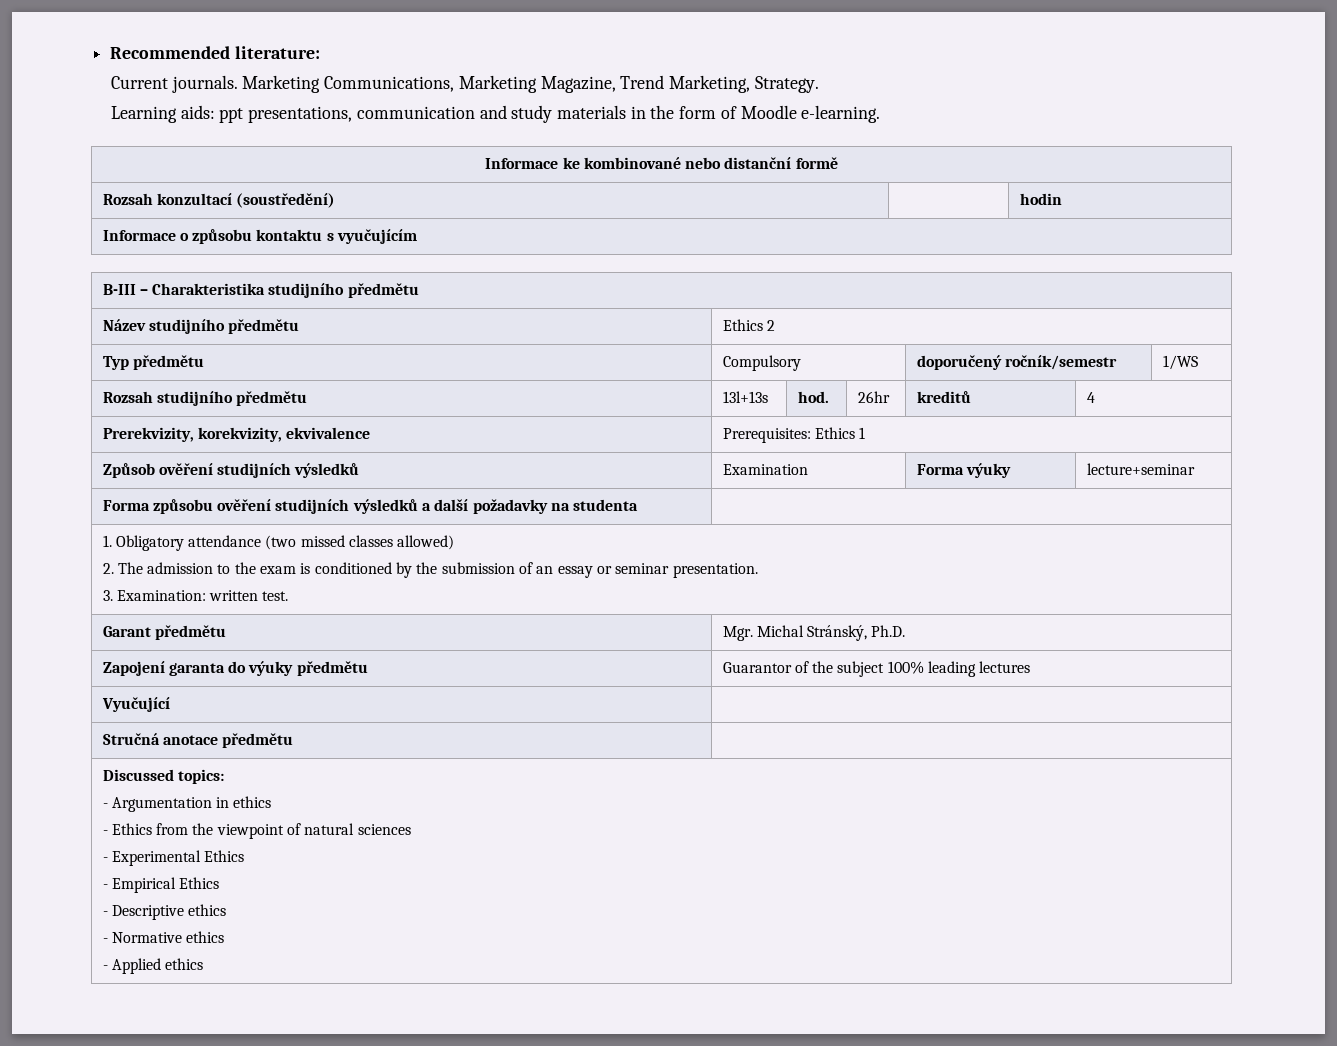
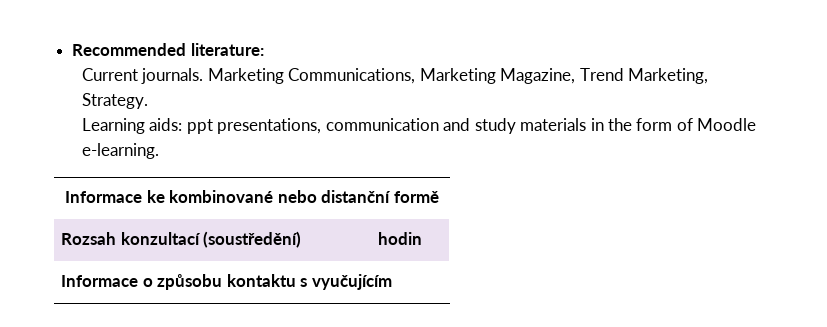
- B-III – Charakteristika studijního předmětu
- Název studijního předmětu | Ethics 2
- Typ předmětu | Compulsory | doporučený ročník/semestr | 1/WS
- Rozsah studijního předmětu | 13l+13s | hod. | 26hr | kreditů | 4
- Prerekvizity, korekvizity, ekvivalence | Prerequisites: Ethics 1
- Způsob ověření studijních výsledků | Examination | Forma výuky | lecture+seminar
- Forma způsobu ověření studijních výsledků a další požadavky na studenta |
- 1. Obligatory attendance (two missed classes allowed)
- 2. The admission to the exam is conditioned by the submission of an essay or seminar presentation.
- 3. Examination: written test.
- Garant předmětu | Mgr. Michal Stránský, Ph.D.
- Zapojení garanta do výuky předmětu | Guarantor of the subject 100% leading lectures
- Vyučující |
- Stručná anotace předmětu |
- Discussed topics:
- - Argumentation in ethics
- - Ethics from the viewpoint of natural sciences
- - Experimental Ethics
- - Empirical Ethics
- - Descriptive ethics
- - Normative ethics
- - Applied ethics

